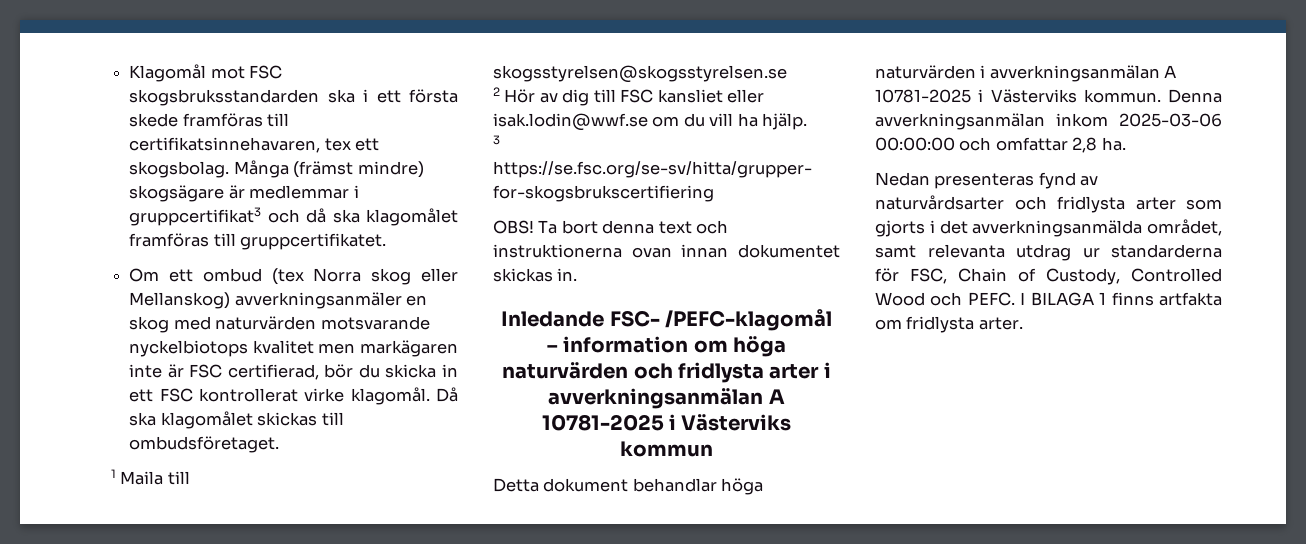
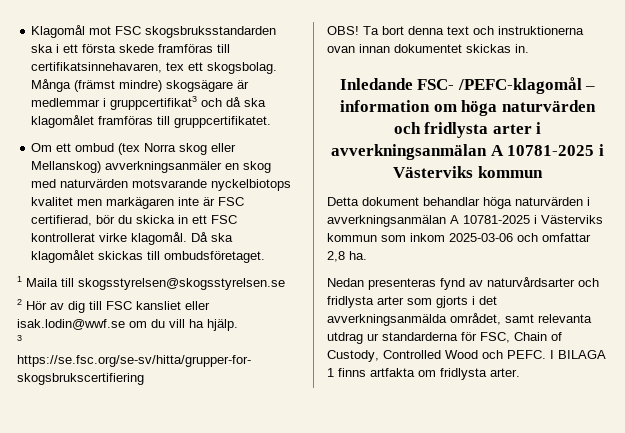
- Detta dokument behandlar höga naturvärden i avverkningsanmälan A 10781-2025 i Västerviks kommun. Denna avverkningsanmälan inkom 2025-03-06 00:00:00 och omfattar 2,8 ha.
+ Detta dokument behandlar höga naturvärden i avverkningsanmälan A 10781-2025 i Västerviks kommun som inkom 2025-03-06 och omfattar 2,8 ha.

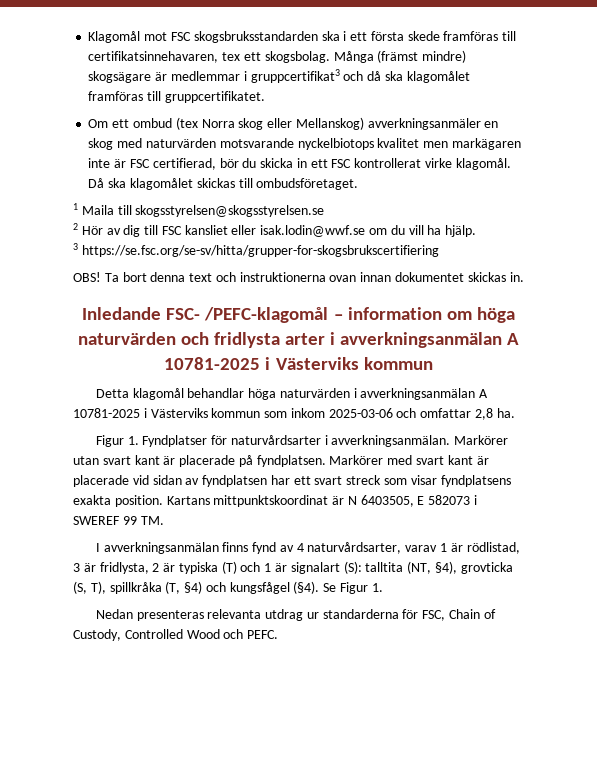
- Detta dokument behandlar höga naturvärden i avverkningsanmälan A 10781-2025 i Västerviks kommun som inkom 2025-03-06 och omfattar 2,8 ha.
+ Detta klagomål behandlar höga naturvärden i avverkningsanmälan A 10781-2025 i Västerviks kommun som inkom 2025-03-06 och omfattar 2,8 ha.
- Nedan presenteras fynd av naturvårdsarter och fridlysta arter som gjorts i det avverkningsanmälda området, samt relevanta utdrag ur standarderna för FSC, Chain of Custody, Controlled Wood och PEFC. I BILAGA 1 finns artfakta om fridlysta arter.
+ Figur 1. Fyndplatser för naturvårdsarter i avverkningsanmälan. Markörer utan svart kant är placerade på fyndplatsen. Markörer med svart kant är placerade vid sidan av fyndplatsen har ett svart streck som visar fyndplatsens exakta position. Kartans mittpunktskoordinat är N 6403505, E 582073 i SWEREF 99 TM.
+ I avverkningsanmälan finns fynd av 4 naturvårdsarter, varav 1 är rödlistad, 3 är fridlysta, 2 är typiska (T) och 1 är signalart (S): talltita (NT, §4), grovticka (S, T), spillkråka (T, §4) och kungsfågel (§4). Se Figur 1.
+ Nedan presenteras relevanta utdrag ur standarderna för FSC, Chain of Custody, Controlled Wood och PEFC.

